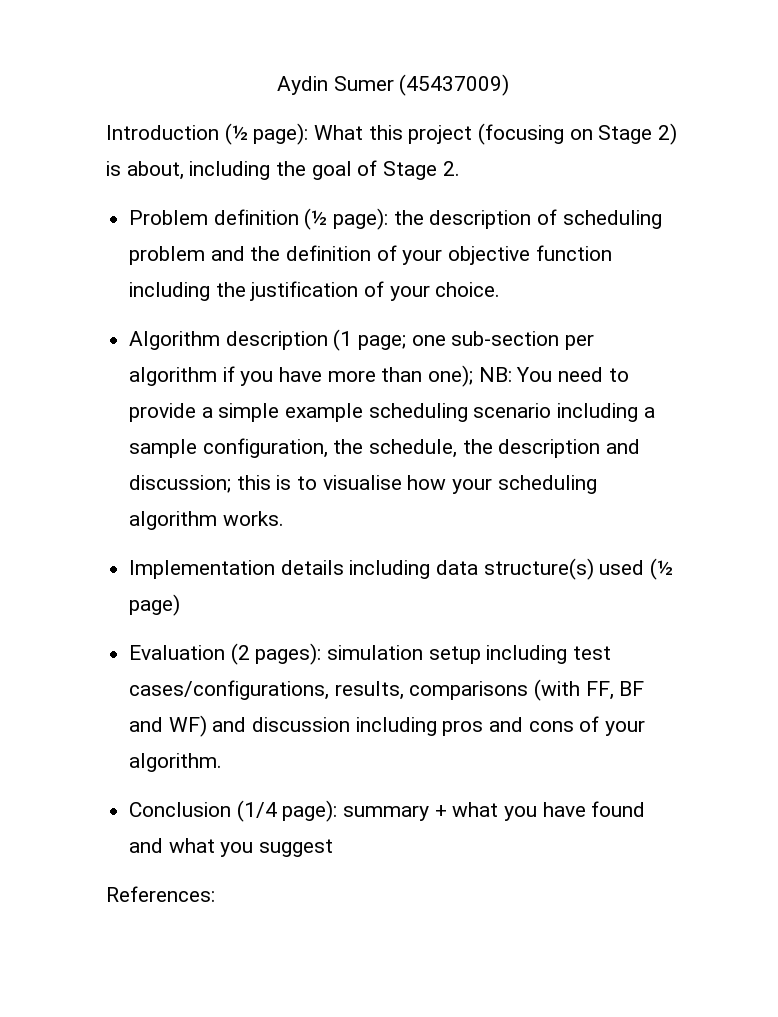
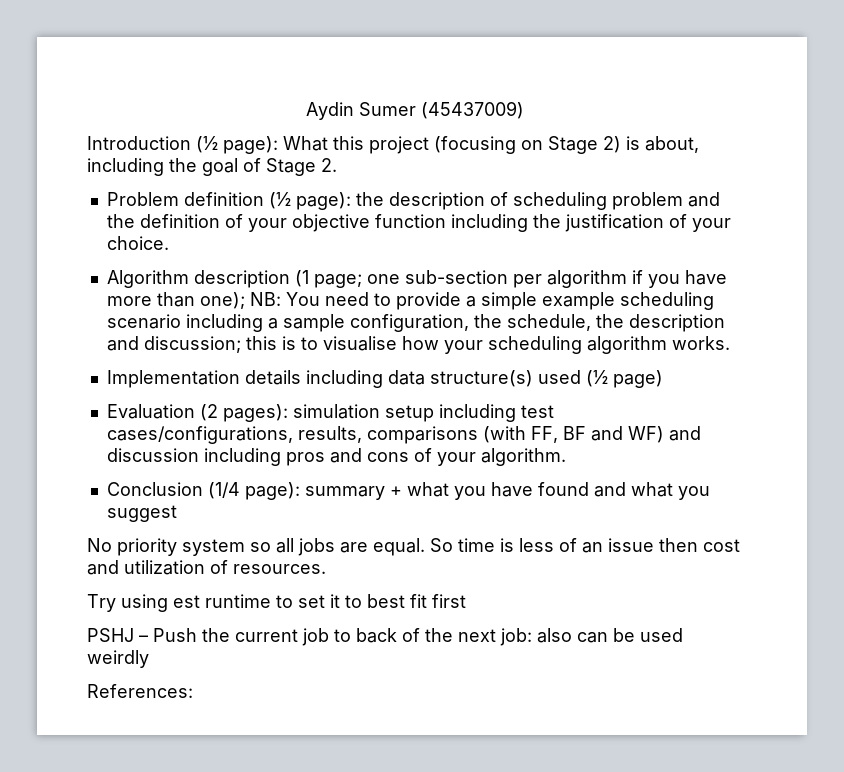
+ No priority system so all jobs are equal. So time is less of an issue then cost and utilization of resources.
+ Try using est runtime to set it to best fit first
+ PSHJ – Push the current job to back of the next job: also can be used weirdly

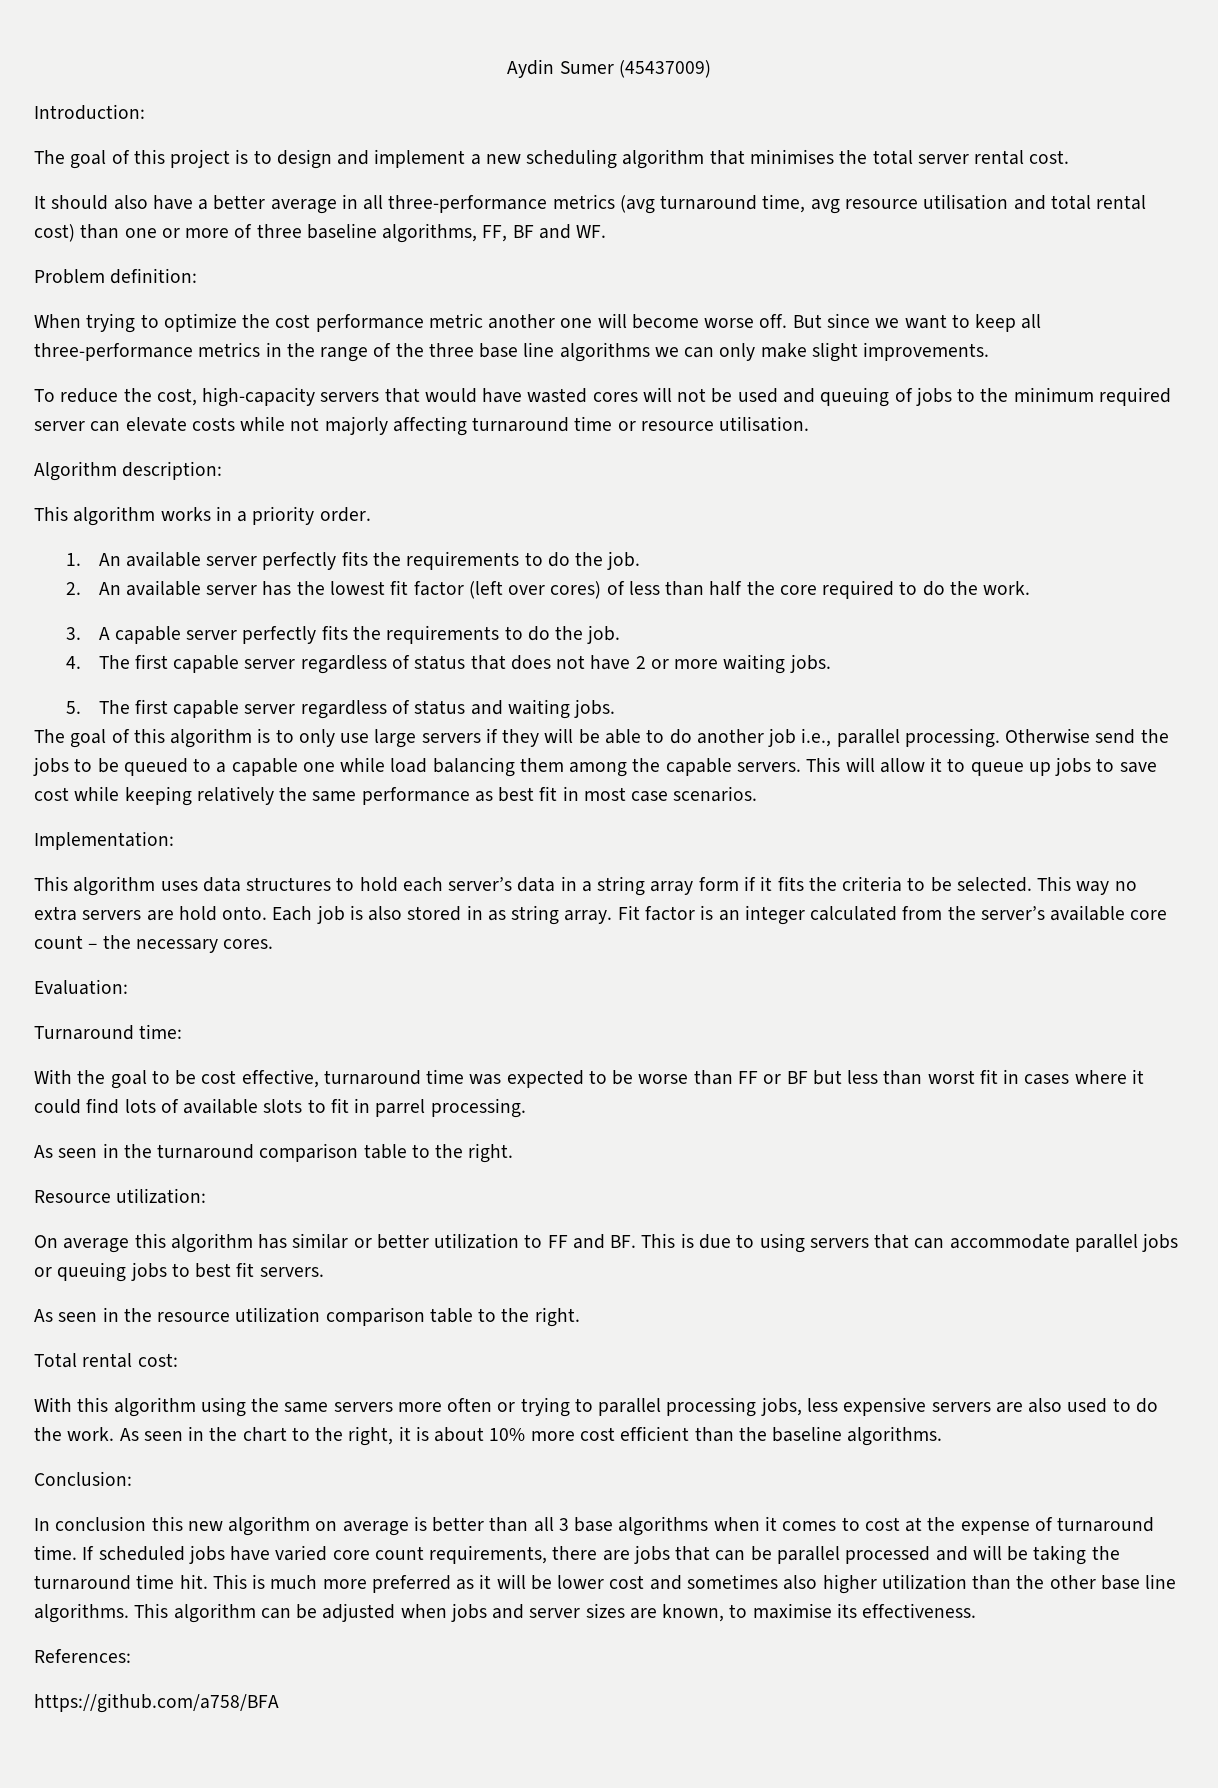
- Introduction (½ page): What this project (focusing on Stage 2) is about, including the goal of Stage 2.
- Problem definition (½ page): the description of scheduling problem and the definition of your objective function including the justification of your choice.
- Algorithm description (1 page; one sub-section per algorithm if you have more than one); NB: You need to provide a simple example scheduling scenario including a sample configuration, the schedule, the description and discussion; this is to visualise how your scheduling algorithm works.
- Implementation details including data structure(s) used (½ page)
- Evaluation (2 pages): simulation setup including test cases/configurations, results, comparisons (with FF, BF and WF) and discussion including pros and cons of your algorithm.
- Conclusion (1/4 page): summary + what you have found and what you suggest
- No priority system so all jobs are equal. So time is less of an issue then cost and utilization of resources.
- Try using est runtime to set it to best fit first
- PSHJ – Push the current job to back of the next job: also can be used weirdly
+ Introduction:
+ The goal of this project is to design and implement a new scheduling algorithm that minimises the total server rental cost.
+ It should also have a better average in all three-performance metrics (avg turnaround time, avg resource utilisation and total rental cost) than one or more of three baseline algorithms, FF, BF and WF.
+ Problem definition:
+ When trying to optimize the cost performance metric another one will become worse off. But since we want to keep all three-performance metrics in the range of the three base line algorithms we can only make slight improvements.
+ To reduce the cost, high-capacity servers that would have wasted cores will not be used and queuing of jobs to the minimum required server can elevate costs while not majorly affecting turnaround time or resource utilisation.
+ Algorithm description:
+ This algorithm works in a priority order.
+ 1. An available server perfectly fits the requirements to do the job.
+ 2. An available server has the lowest fit factor (left over cores) of less than half the core required to do the work.
+ 3. A capable server perfectly fits the requirements to do the job.
+ 4. The first capable server regardless of status that does not have 2 or more waiting jobs.
+ 5. The first capable server regardless of status and waiting jobs.
+ The goal of this algorithm is to only use large servers if they will be able to do another job i.e., parallel processing. Otherwise send the jobs to be queued to a capable one while load balancing them among the capable servers. This will allow it to queue up jobs to save cost while keeping relatively the same performance as best fit in most case scenarios.
+ Implementation:
+ This algorithm uses data structures to hold each server’s data in a string array form if it fits the criteria to be selected. This way no extra servers are hold onto. Each job is also stored in as string array. Fit factor is an integer calculated from the server’s available core count – the necessary cores.
+ Evaluation:
+ Turnaround time:
+ With the goal to be cost effective, turnaround time was expected to be worse than FF or BF but less than worst fit in cases where it could find lots of available slots to fit in parrel processing.
+ As seen in the turnaround comparison table to the right.
+ Resource utilization:
+ On average this algorithm has similar or better utilization to FF and BF. This is due to using servers that can accommodate parallel jobs or queuing jobs to best fit servers.
+ As seen in the resource utilization comparison table to the right.
+ Total rental cost:
+ With this algorithm using the same servers more often or trying to parallel processing jobs, less expensive servers are also used to do the work. As seen in the chart to the right, it is about 10% more cost efficient than the baseline algorithms.
+ Conclusion:
+ In conclusion this new algorithm on average is better than all 3 base algorithms when it comes to cost at the expense of turnaround time. If scheduled jobs have varied core count requirements, there are jobs that can be parallel processed and will be taking the turnaround time hit. This is much more preferred as it will be lower cost and sometimes also higher utilization than the other base line algorithms. This algorithm can be adjusted when jobs and server sizes are known, to maximise its effectiveness.
+ https://github.com/a758/BFA

